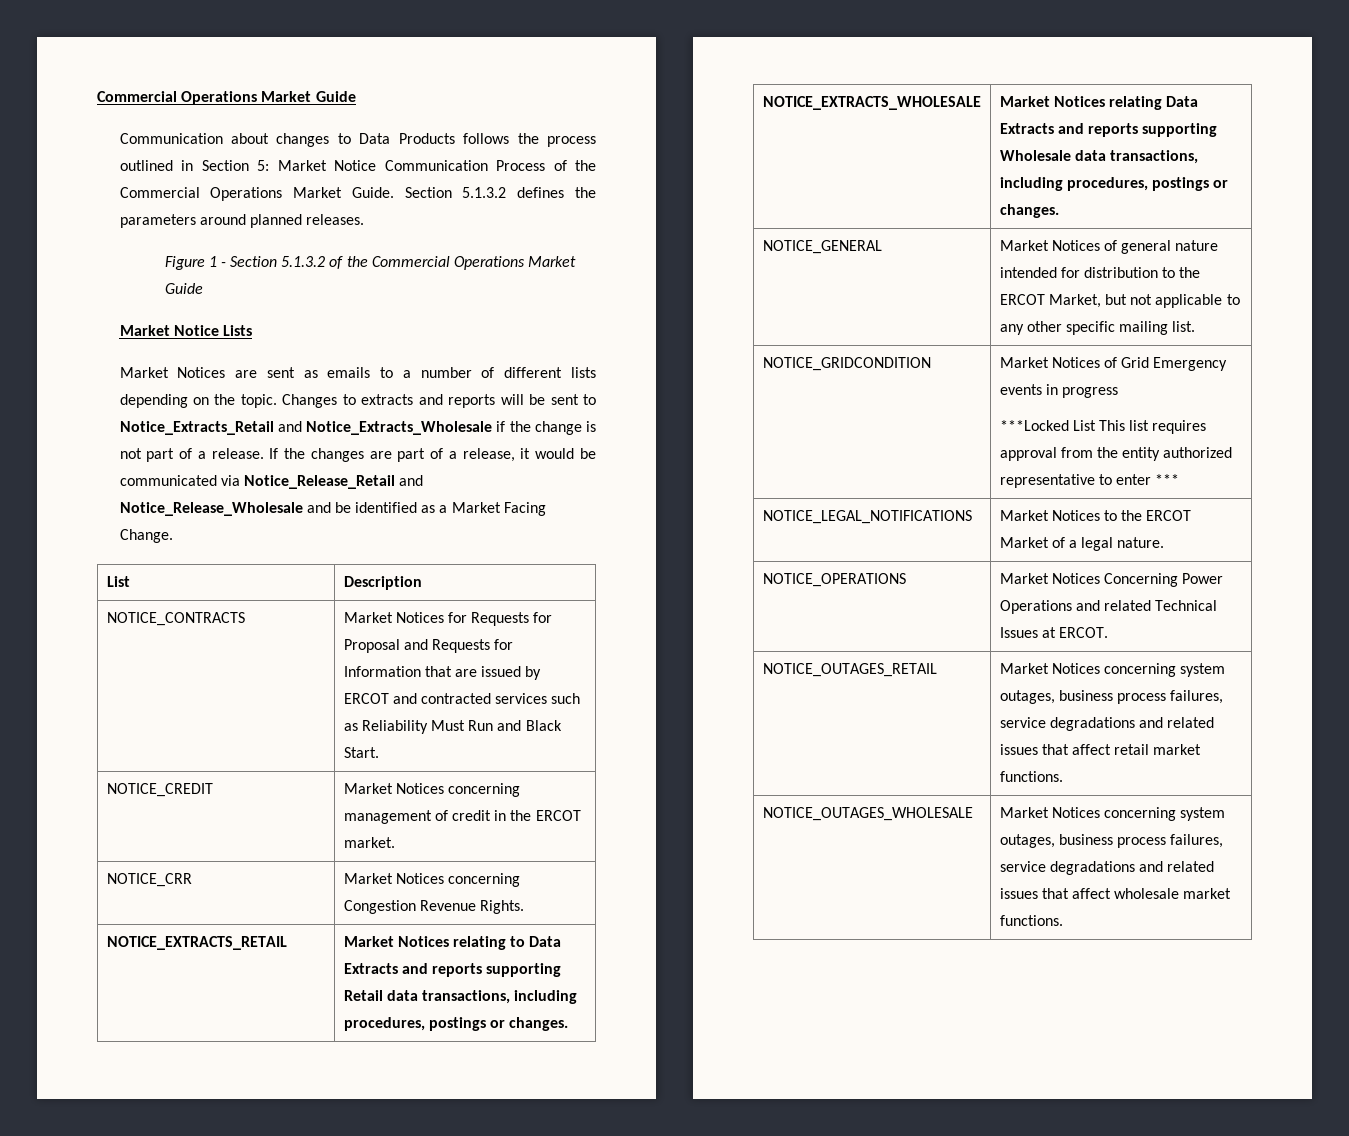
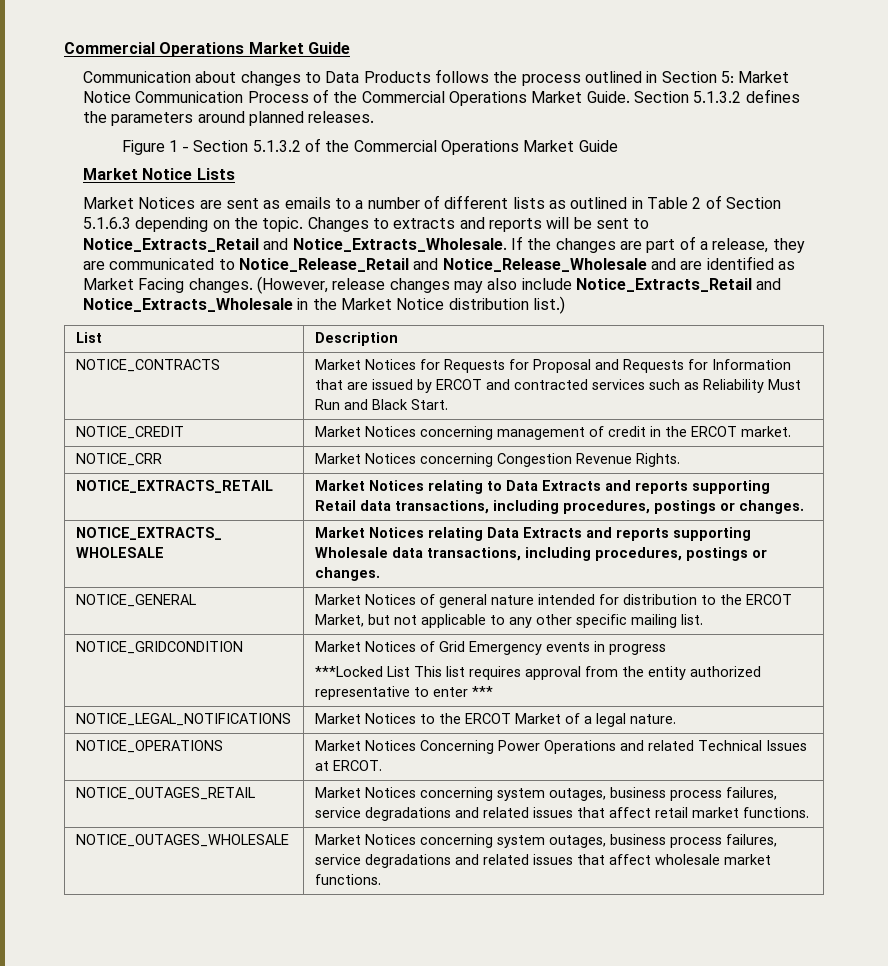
- Market Notices are sent as emails to a number of different lists depending on the topic.
+ Market Notices are sent as emails to a number of different lists as outlined in Table 2 of Section 5.1.6.3 depending on the topic.
- Changes to extracts and reports will be sent to Notice_Extracts_Retail and Notice_Extracts_Wholesale if the change is not part of a release.
+ Changes to extracts and reports will be sent to Notice_Extracts_Retail and Notice_Extracts_Wholesale.
- If the changes are part of a release, it would be communicated via Notice_Release_Retail and Notice_Release_Wholesale and be identified as a Market Facing Change.
+ If the changes are part of a release, they are communicated to Notice_Release_Retail and Notice_Release_Wholesale and are identified as Market Facing changes. (However, release changes may also include Notice_Extracts_Retail and Notice_Extracts_Wholesale in the Market Notice distribution list.)

